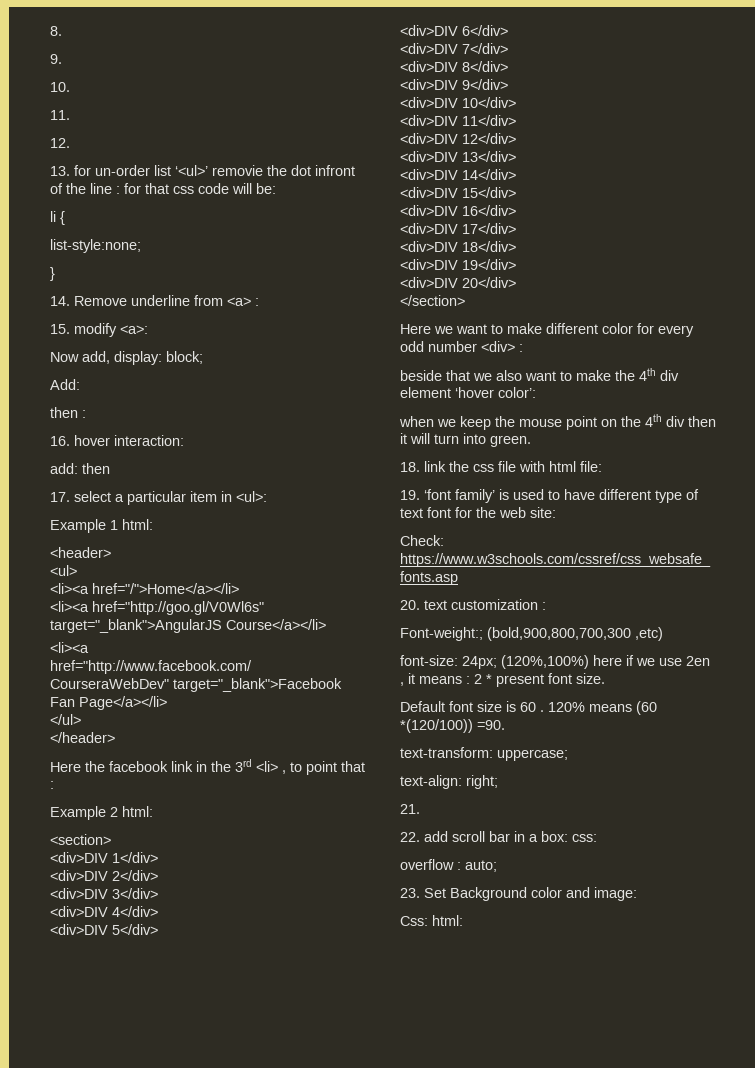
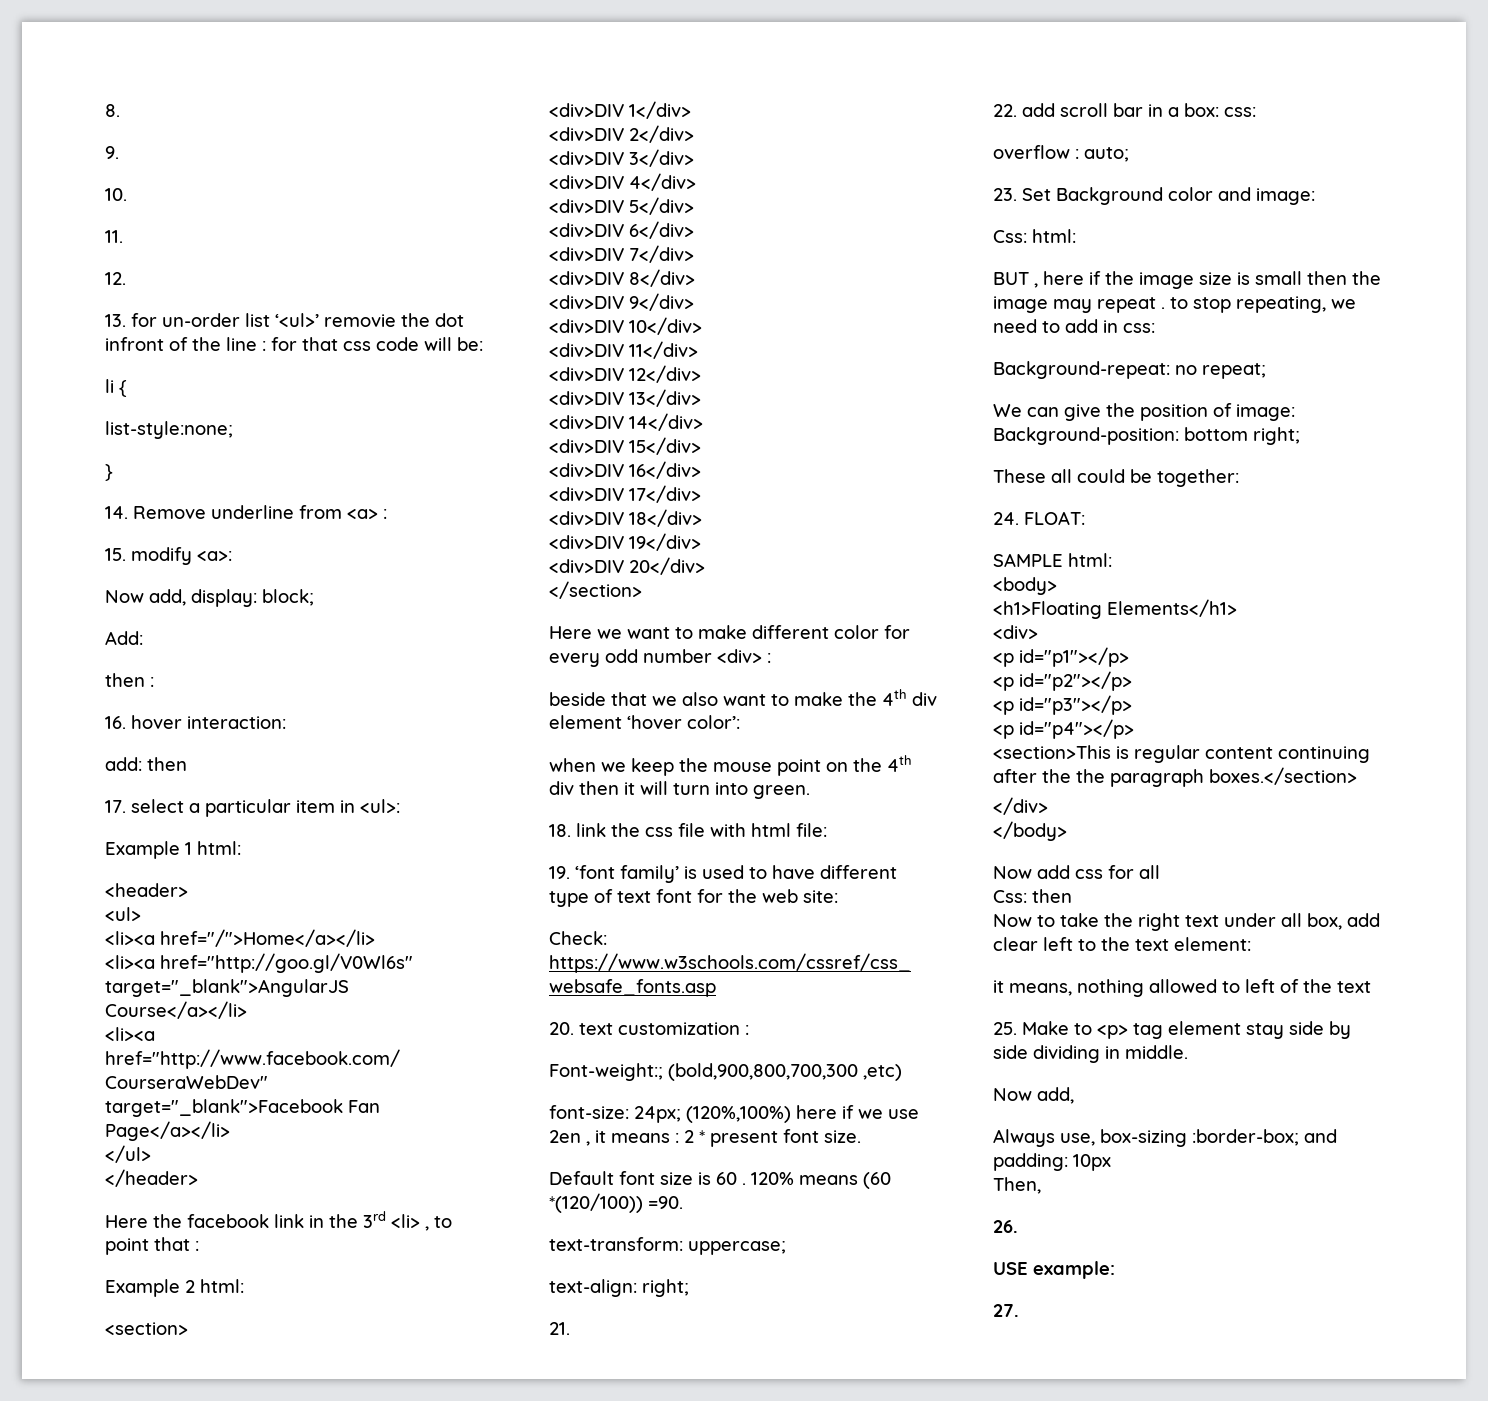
+ BUT , here if the image size is small then the image may repeat . to stop repeating, we need to add in css:
+ Background-repeat: no repeat;
+ We can give the position of image: Background-position: bottom right;
+ These all could be together:
+ 24. FLOAT:
+ SAMPLE html:
+ <body>
+ <h1>Floating Elements</h1>
+ <div>
+ <p id="p1"></p>
+ <p id="p2"></p>
+ <p id="p3"></p>
+ <p id="p4"></p>
+ <section>This is regular content continuing after the the paragraph boxes.</section>
+ </div>
+ </body>
+ Now add css for all
+ Css: then
+ Now to take the right text under all box, add clear left to the text element:
+ it means, nothing allowed to left of the text
+ 25. Make to <p> tag element stay side by side dividing in middle.
+ Now add,
+ Always use, box-sizing :border-box; and padding: 10px
+ Then,
+ 26.
+ USE example:
+ 27.

